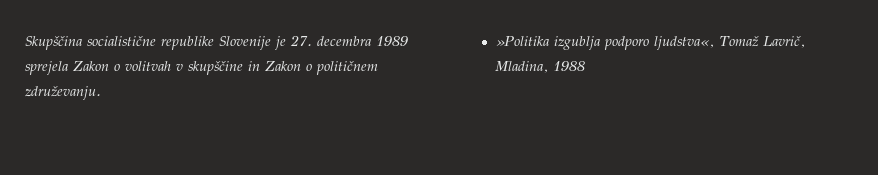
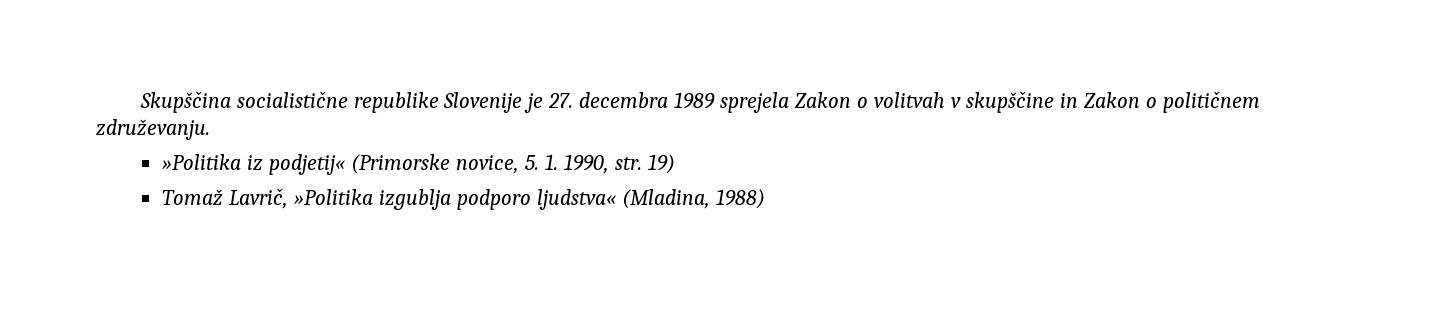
- »Politika izgublja podporo ljudstva«, Tomaž Lavrič, Mladina, 1988
+ »Politika iz podjetij« (Primorske novice, 5. 1. 1990, str. 19)
+ Tomaž Lavrič, »Politika izgublja podporo ljudstva« (Mladina, 1988)

